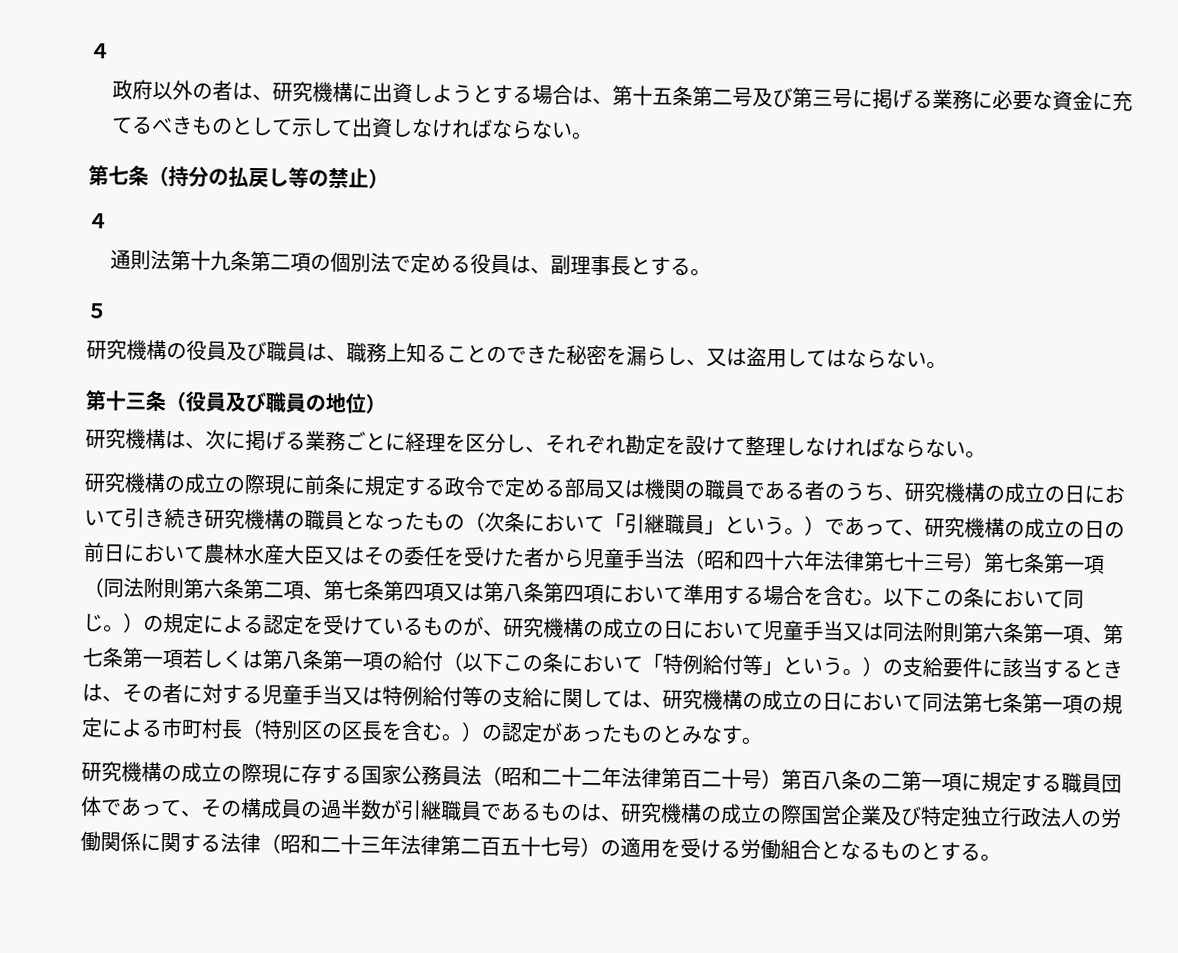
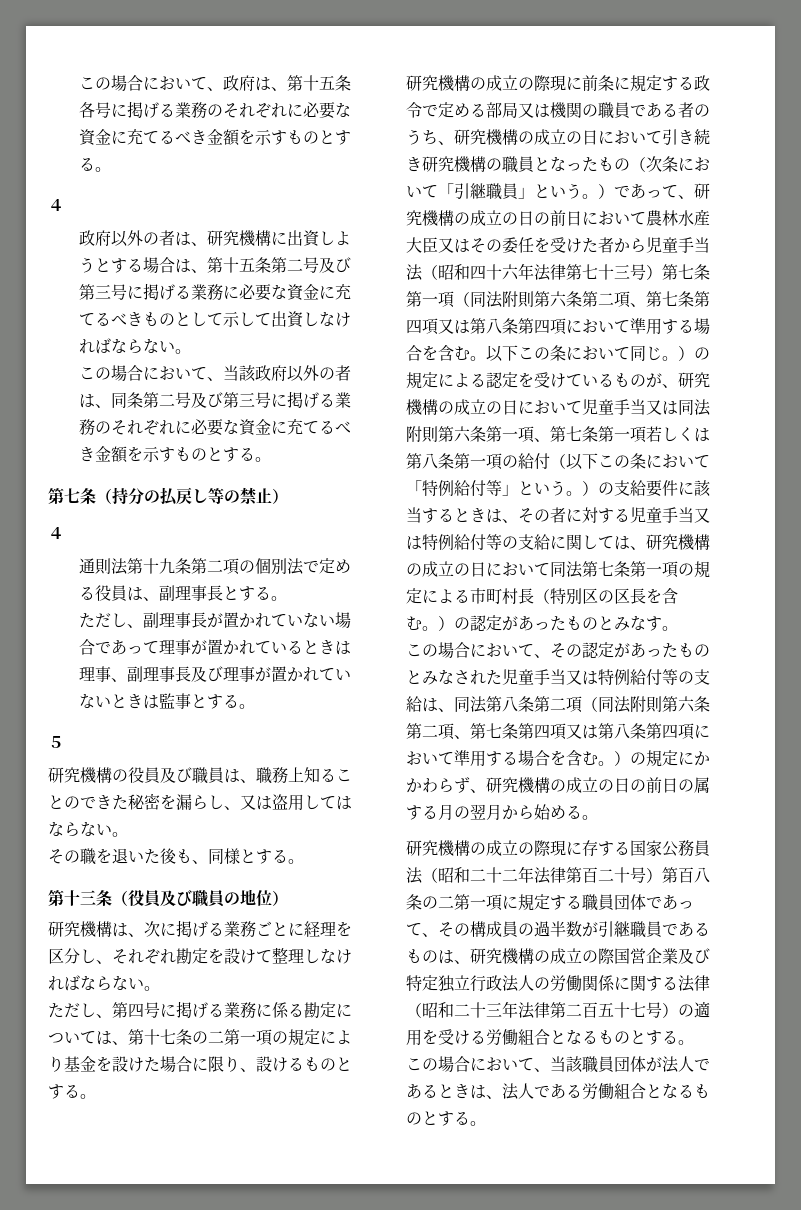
+ この場合において、政府は、第十五条各号に掲げる業務のそれぞれに必要な資金に充てるべき金額を示すものとする。
+ この場合において、当該政府以外の者は、同条第二号及び第三号に掲げる業務のそれぞれに必要な資金に充てるべき金額を示すものとする。
+ ただし、副理事長が置かれていない場合であって理事が置かれているときは理事、副理事長及び理事が置かれていないときは監事とする。
+ その職を退いた後も、同様とする。
+ ただし、第四号に掲げる業務に係る勘定については、第十七条の二第一項の規定により基金を設けた場合に限り、設けるものとする。
+ この場合において、その認定があったものとみなされた児童手当又は特例給付等の支給は、同法第八条第二項（同法附則第六条第二項、第七条第四項又は第八条第四項において準用する場合を含む。）の規定にかかわらず、研究機構の成立の日の前日の属する月の翌月から始める。
+ この場合において、当該職員団体が法人であるときは、法人である労働組合となるものとする。

